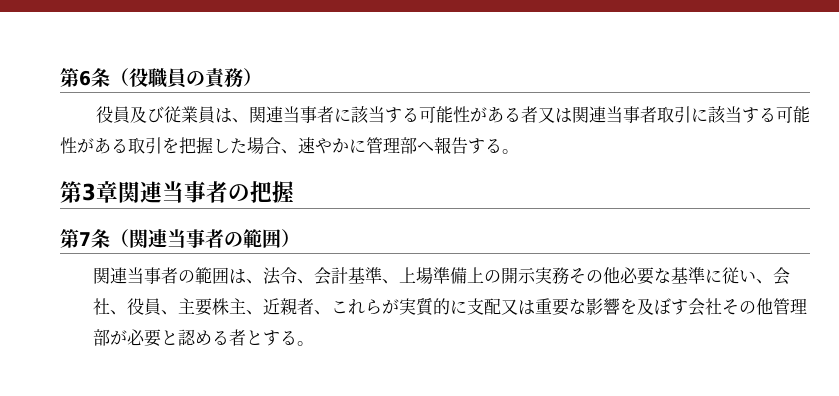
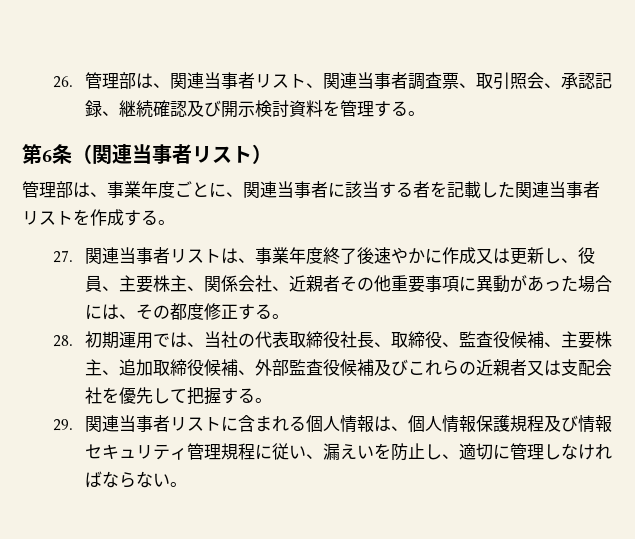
- 第6条（役職員の責務）
- 役員及び従業員は、関連当事者に該当する可能性がある者又は関連当事者取引に該当する可能性がある取引を把握した場合、速やかに管理部へ報告する。
- 第3章関連当事者の把握
- 第7条（関連当事者の範囲）
- 関連当事者の範囲は、法令、会計基準、上場準備上の開示実務その他必要な基準に従い、会社、役員、主要株主、近親者、これらが実質的に支配又は重要な影響を及ぼす会社その他管理部が必要と認める者とする。
+ 26.管理部は、関連当事者リスト、関連当事者調査票、取引照会、承認記録、継続確認及び開示検討資料を管理する。
+ 第6条（関連当事者リスト）
+ 管理部は、事業年度ごとに、関連当事者に該当する者を記載した関連当事者リストを作成する。
+ 27.関連当事者リストは、事業年度終了後速やかに作成又は更新し、役員、主要株主、関係会社、近親者その他重要事項に異動があった場合には、その都度修正する。
+ 28.初期運用では、当社の代表取締役社長、取締役、監査役候補、主要株主、追加取締役候補、外部監査役候補及びこれらの近親者又は支配会社を優先して把握する。
+ 29.関連当事者リストに含まれる個人情報は、個人情報保護規程及び情報セキュリティ管理規程に従い、漏えいを防止し、適切に管理しなければならない。

